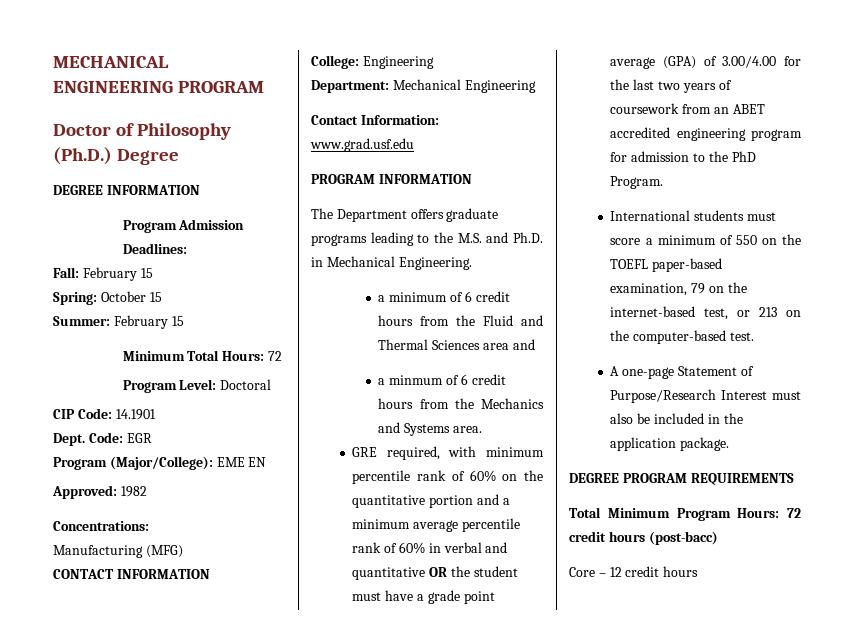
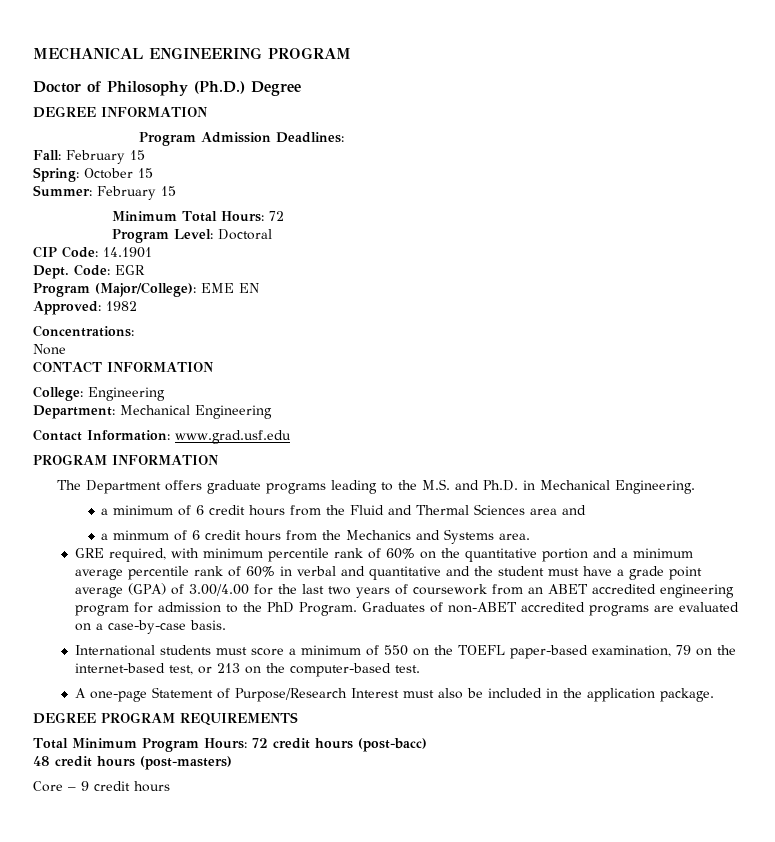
- Manufacturing (MFG)
+ None
- GRE required, with minimum percentile rank of 60% on the quantitative portion and a minimum average percentile rank of 60% in verbal and quantitative OR the student must have a grade point average (GPA) of 3.00/4.00 for the last two years of coursework from an ABET accredited engineering program for admission to the PhD Program.
+ GRE required, with minimum percentile rank of 60% on the quantitative portion and a minimum average percentile rank of 60% in verbal and quantitative and the student must have a grade point average (GPA) of 3.00/4.00 for the last two years of coursework from an ABET accredited engineering program for admission to the PhD Program. Graduates of non-ABET accredited programs are evaluated on a case-by-case basis.
+ 48 credit hours (post-masters)
- Core – 12 credit hours
+ Core – 9 credit hours

